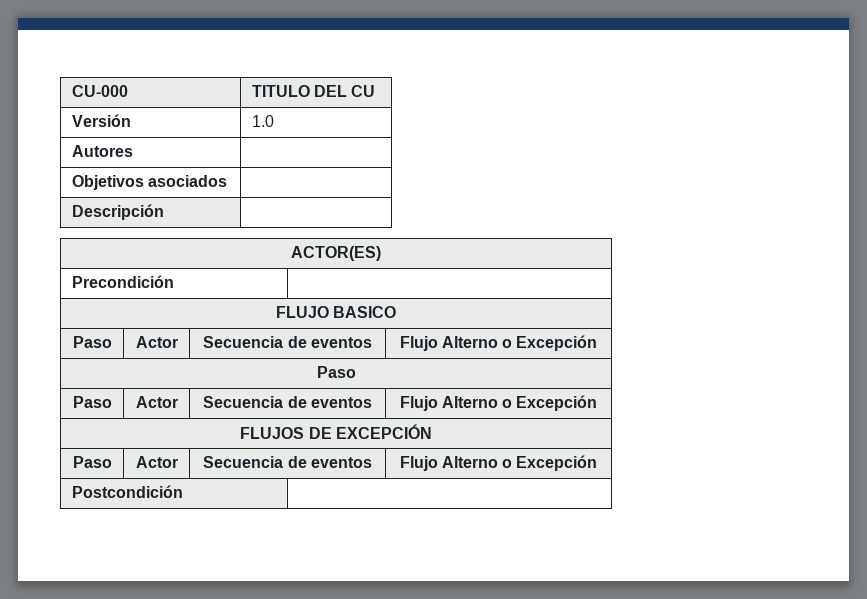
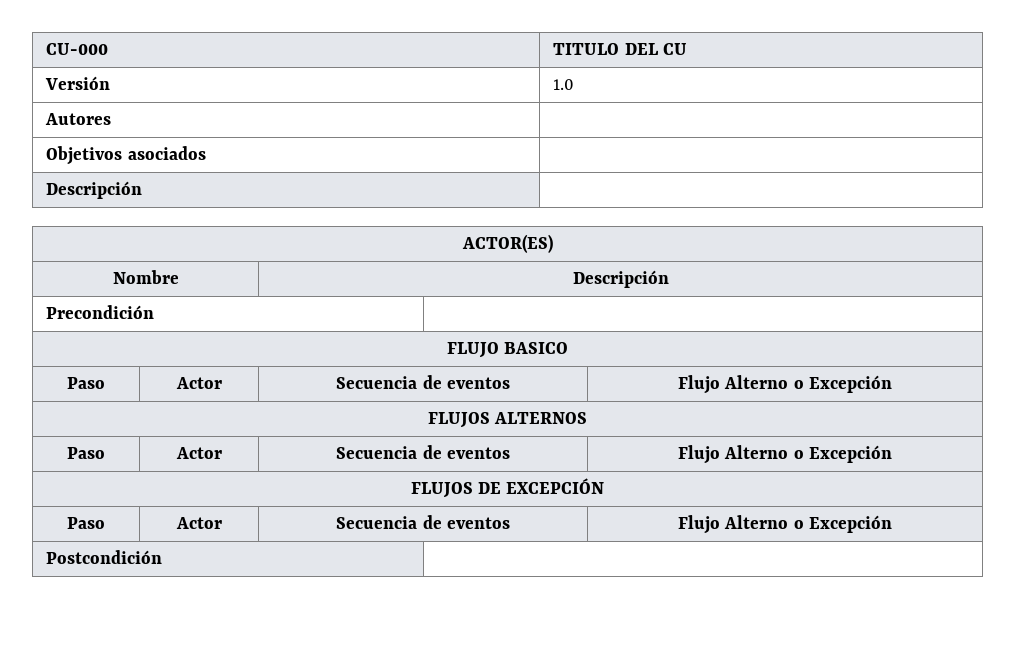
+ Nombre | Descripción
  FLUJO BASICO
  Paso | Actor | Secuencia de eventos | Flujo Alterno o Excepción
- Paso
+ FLUJOS ALTERNOS

